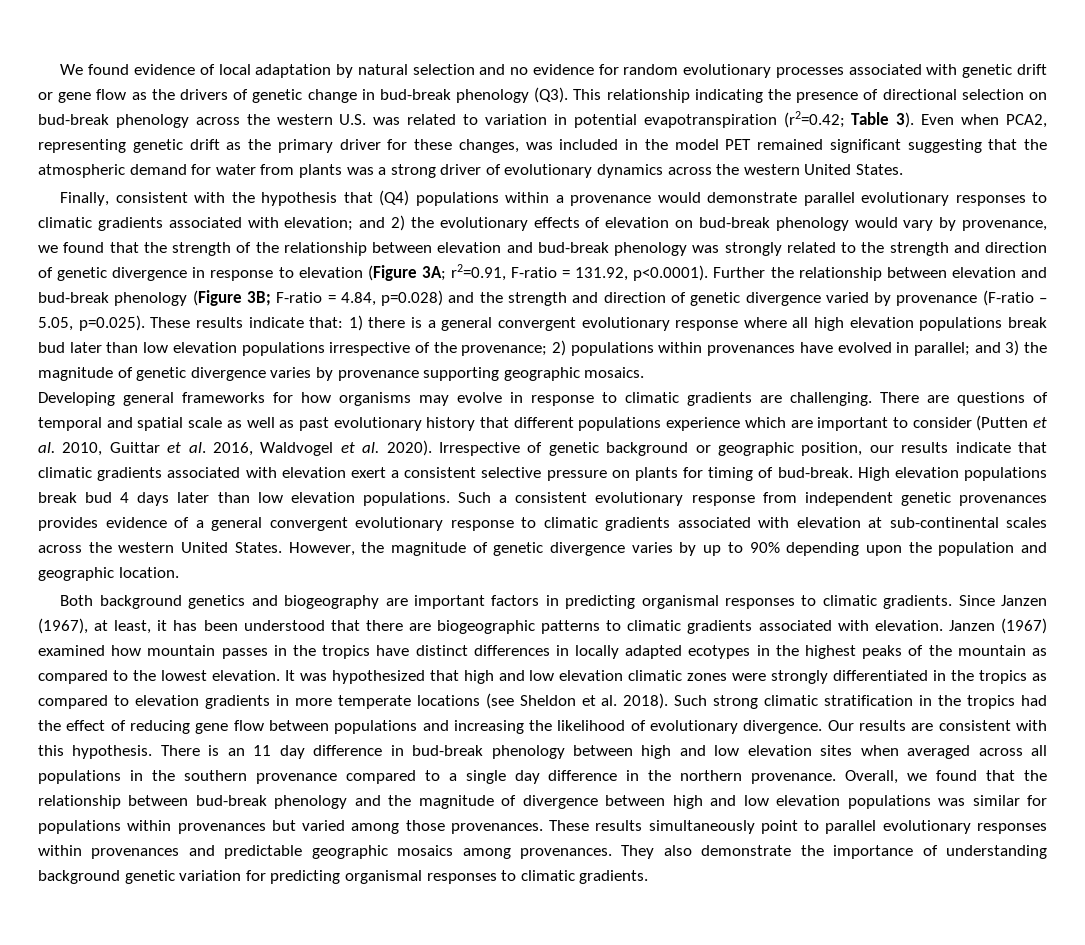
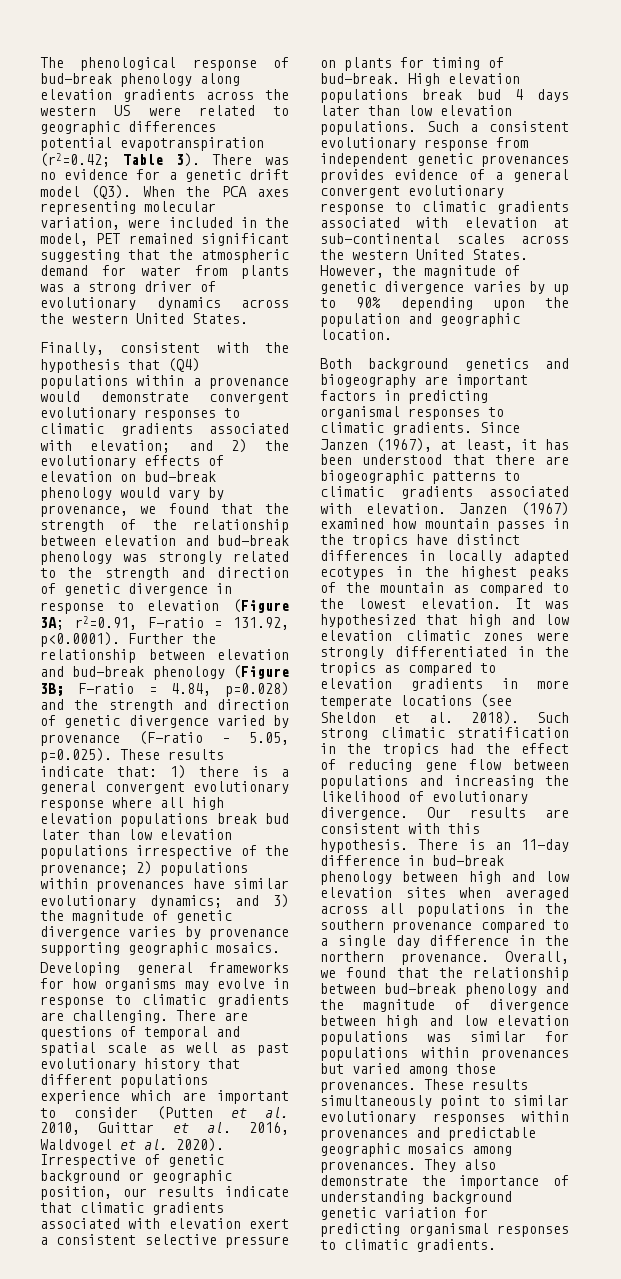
- We found evidence of local adaptation by natural selection and no evidence for random evolutionary processes associated with genetic drift or gene flow as the drivers of genetic change in bud-break phenology (Q3). This relationship indicating the presence of directional selection on bud-break phenology across the western U.S. was related to variation in potential evapotranspiration (r2=0.42; Table 3).
+ The phenological response of bud-break phenology along elevation gradients across the western US were related to geographic differences potential evapotranspiration (r2=0.42; Table 3).
- Even when PCA2, representing genetic drift as the primary driver for these changes, was included in the model PET remained significant suggesting that the atmospheric demand for water from plants was a strong driver of evolutionary dynamics across the western United States.
+ There was no evidence for a genetic drift model (Q3). When the PCA axes representing molecular variation, were included in the model, PET remained significant suggesting that the atmospheric demand for water from plants was a strong driver of evolutionary dynamics across the western United States.
- Finally, consistent with the hypothesis that (Q4) populations within a provenance would demonstrate parallel evolutionary responses to climatic gradients associated with elevation;
+ Finally, consistent with the hypothesis that (Q4) populations within a provenance would demonstrate convergent evolutionary responses to climatic gradients associated with elevation;
- 2) populations within provenances have evolved in parallel;
+ 2) populations within provenances have similar evolutionary dynamics;
- There is an 11 day difference in bud-break phenology between high and low elevation sites when averaged across all populations in the southern provenance compared to a single day difference in the northern provenance.
+ There is an 11-day difference in bud-break phenology between high and low elevation sites when averaged across all populations in the southern provenance compared to a single day difference in the northern provenance.
- These results simultaneously point to parallel evolutionary responses within provenances and predictable geographic mosaics among provenances.
+ These results simultaneously point to similar evolutionary responses within provenances and predictable geographic mosaics among provenances.

